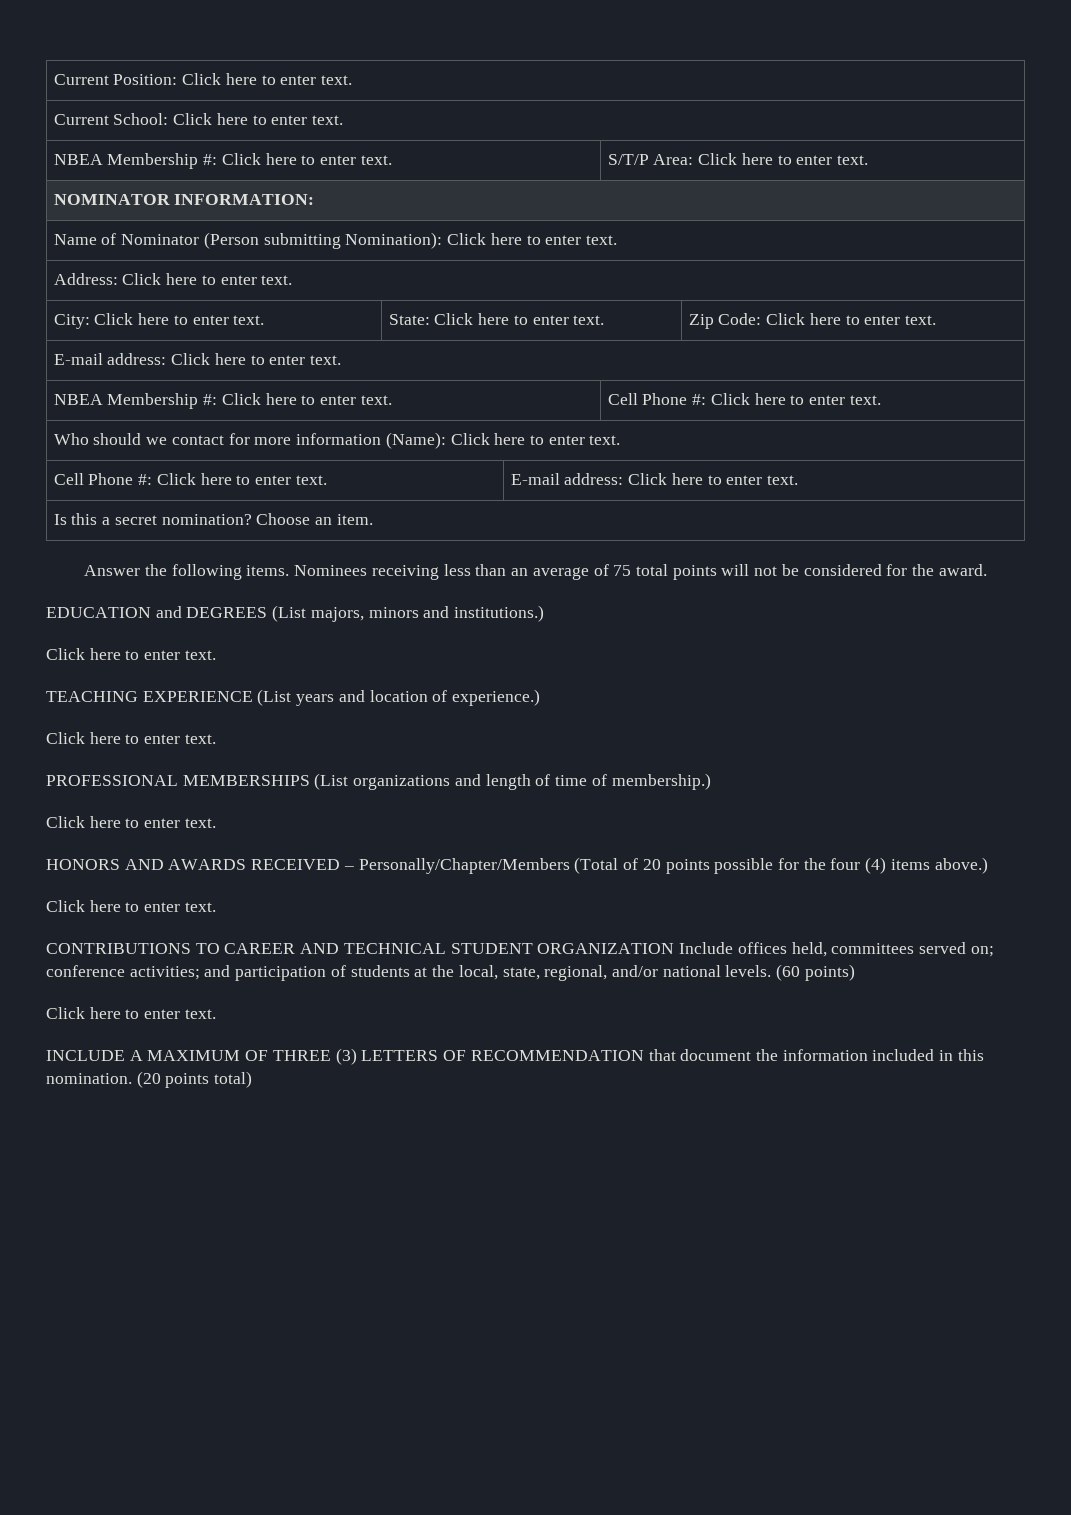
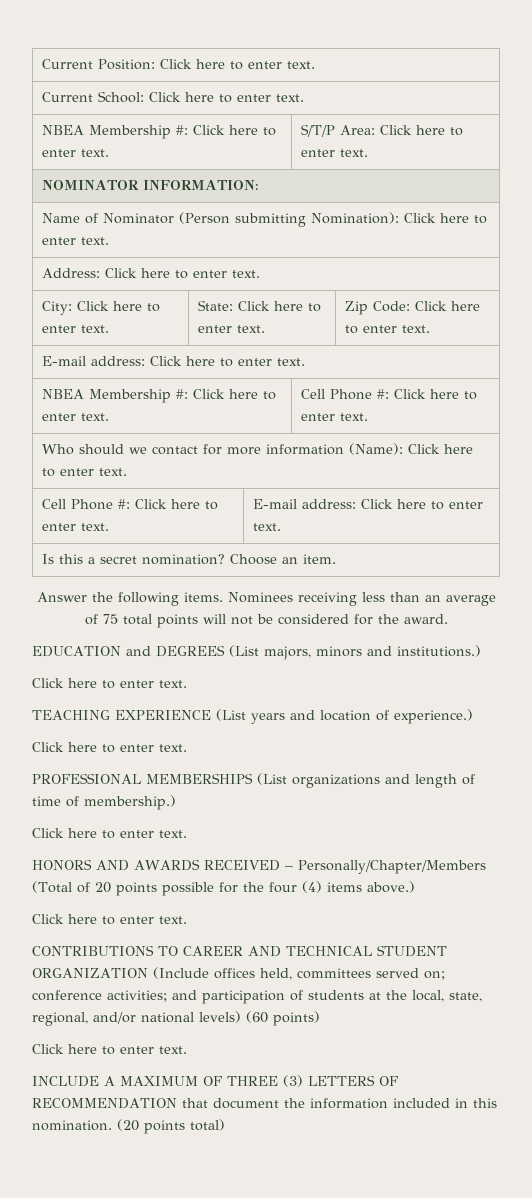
- CONTRIBUTIONS TO CAREER AND TECHNICAL STUDENT ORGANIZATION Include offices held, committees served on; conference activities; and participation of students at the local, state, regional, and/or national levels. (60 points)
+ CONTRIBUTIONS TO CAREER AND TECHNICAL STUDENT ORGANIZATION (Include offices held, committees served on; conference activities; and participation of students at the local, state, regional, and/or national levels) (60 points)

